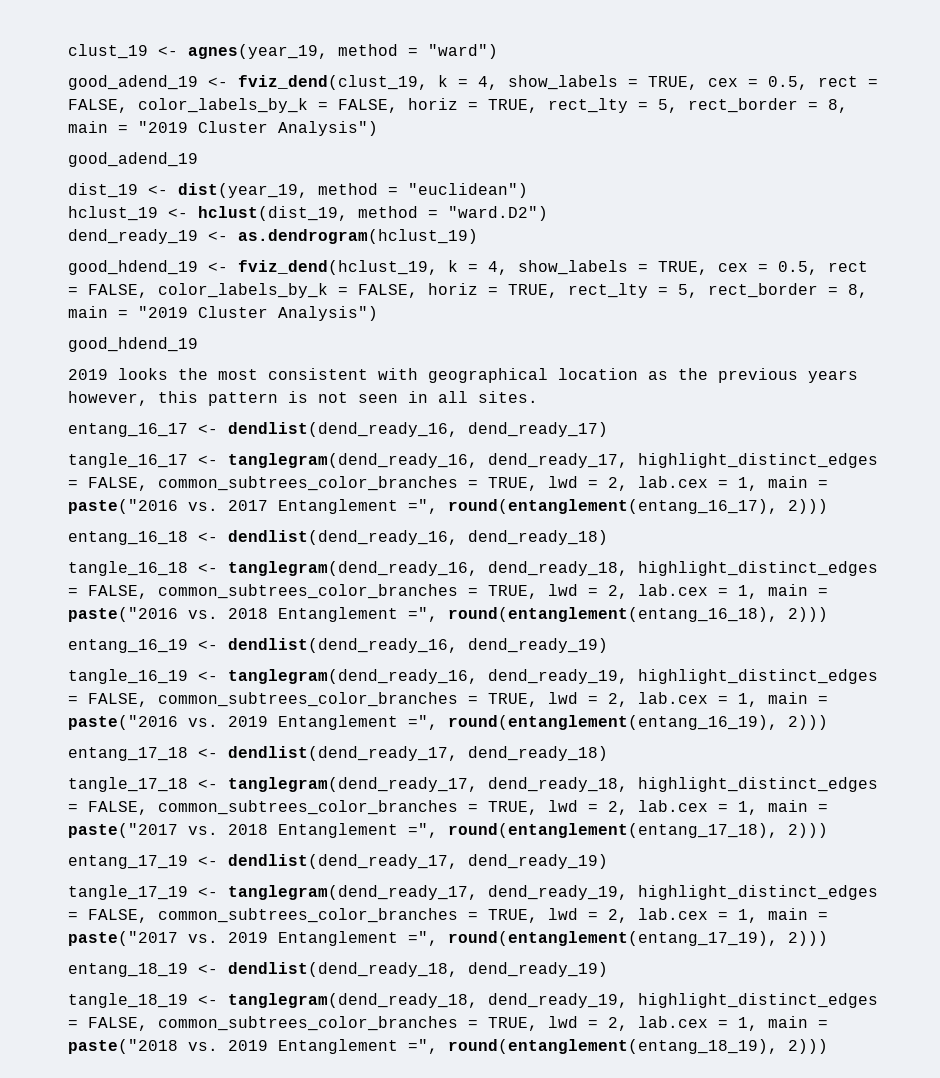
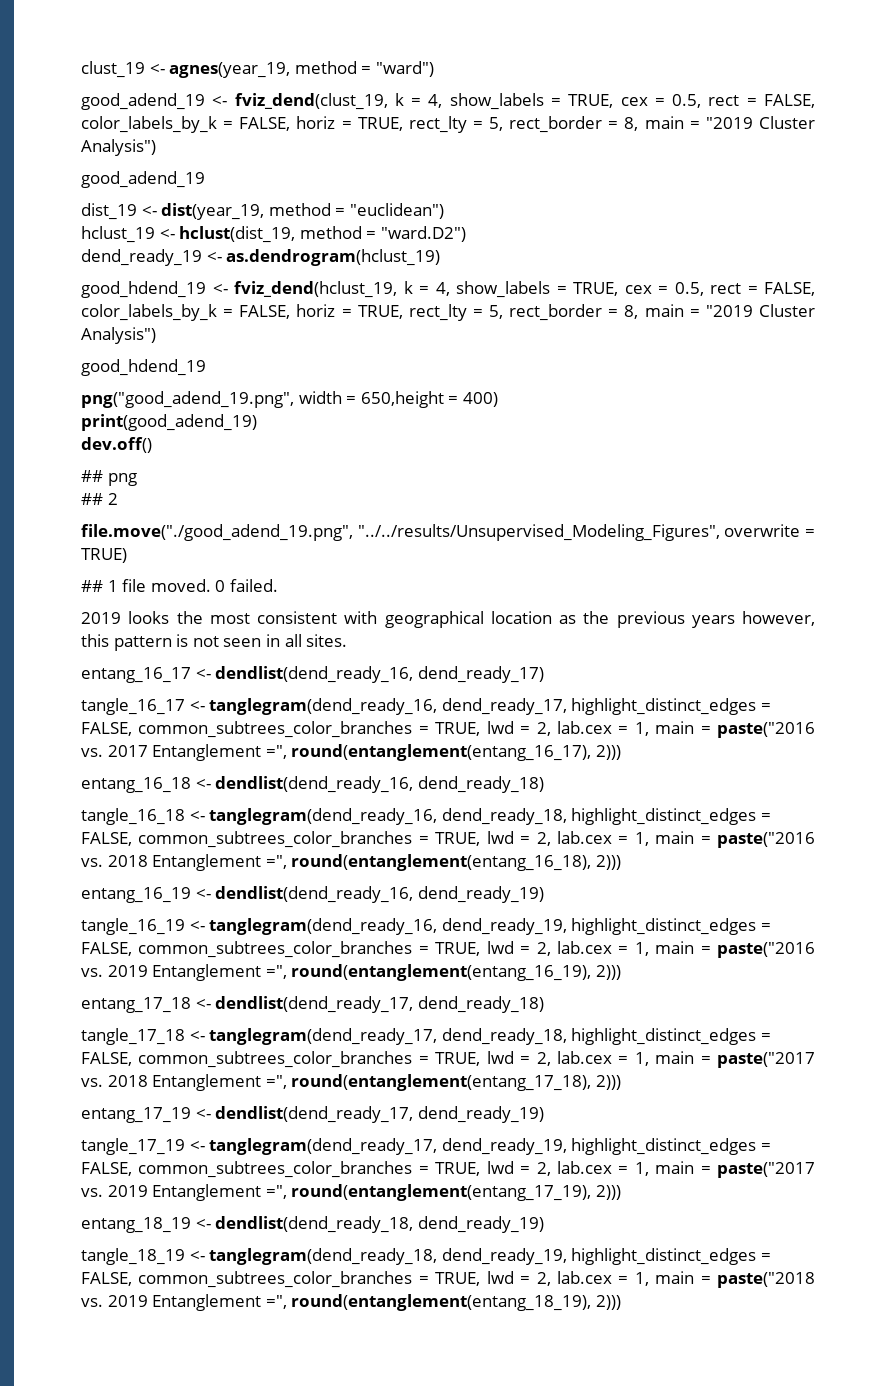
+ png("good_adend_19.png", width = 650,height = 400)
+ print(good_adend_19)
+ dev.off()
+ ## png
+ ## 2
+ file.move("./good_adend_19.png", "../../results/Unsupervised_Modeling_Figures", overwrite = TRUE)
+ ## 1 file moved. 0 failed.

